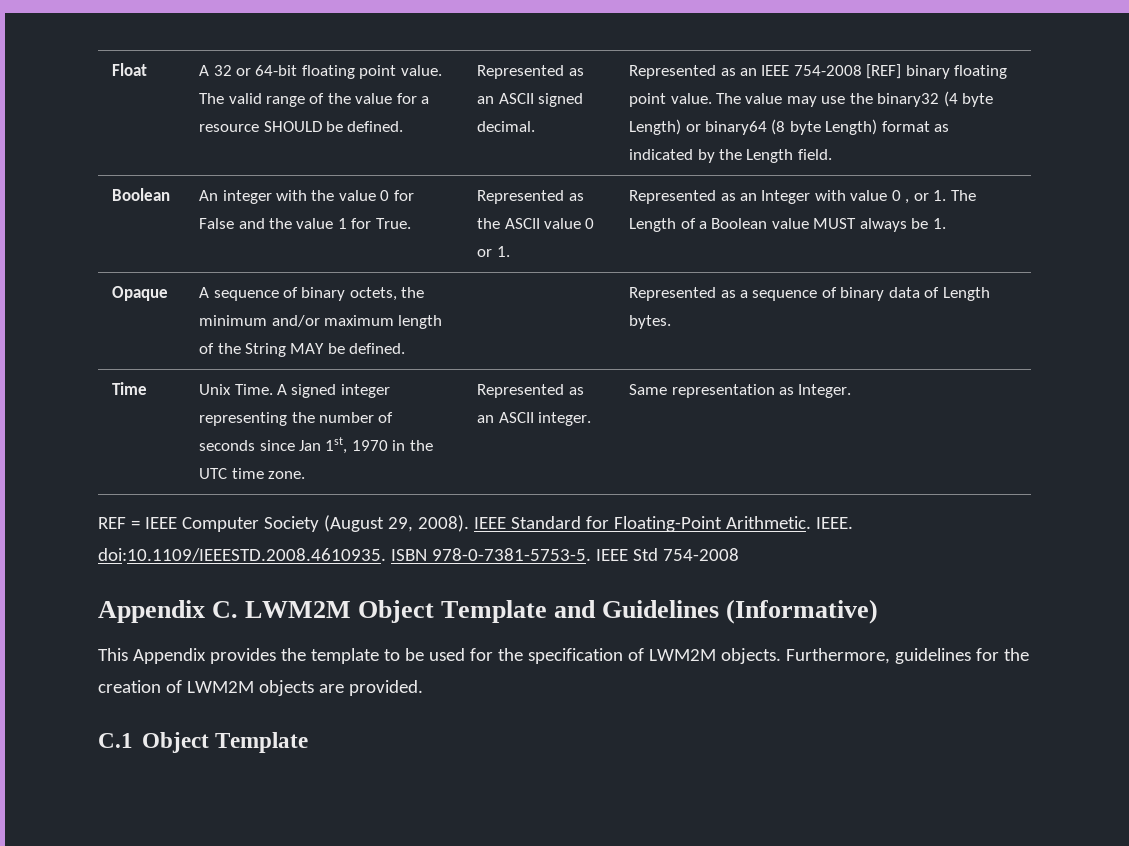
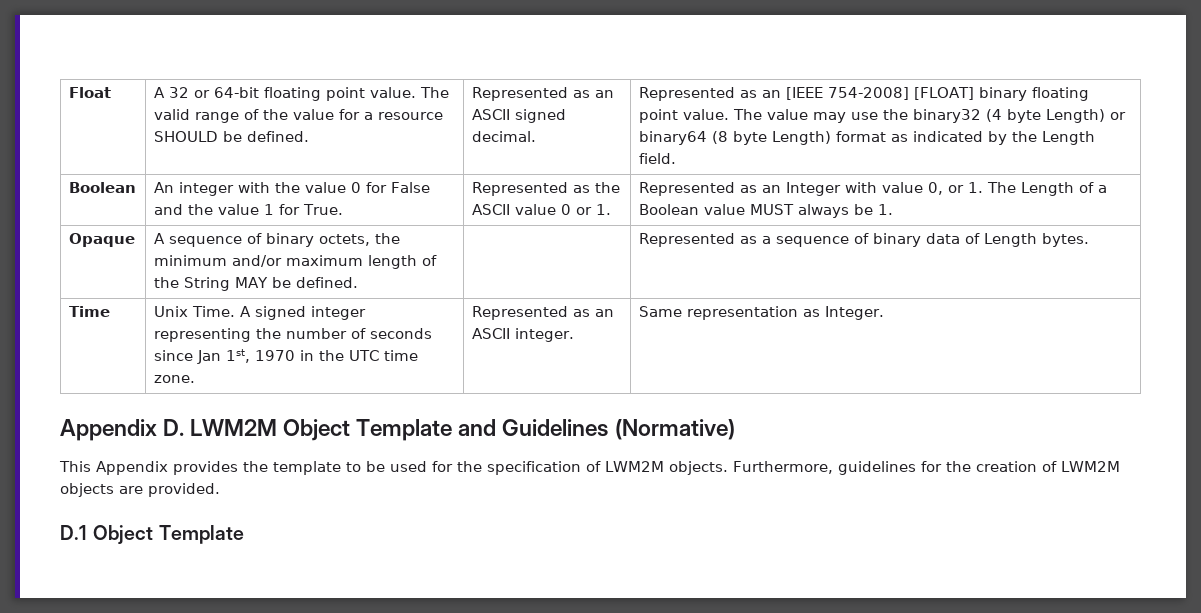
- Represented as an IEEE 754-2008 [REF] binary floating point value.
+ Represented as an [IEEE 754-2008] [FLOAT] binary floating point value.
- Represented as an Integer with value 0 , or 1. The Length of a Boolean value MUST always be 1.
+ Represented as an Integer with value 0, or 1. The Length of a Boolean value MUST always be 1.
- REF = IEEE Computer Society (August 29, 2008). IEEE Standard for Floating-Point Arithmetic. IEEE. doi:10.1109/IEEESTD.2008.4610935. ISBN 978-0-7381-5753-5. IEEE Std 754-2008
- Appendix C. LWM2M Object Template and Guidelines (Informative)
+ Appendix D. LWM2M Object Template and Guidelines (Normative)
- C.1 Object Template
+ D.1 Object Template

